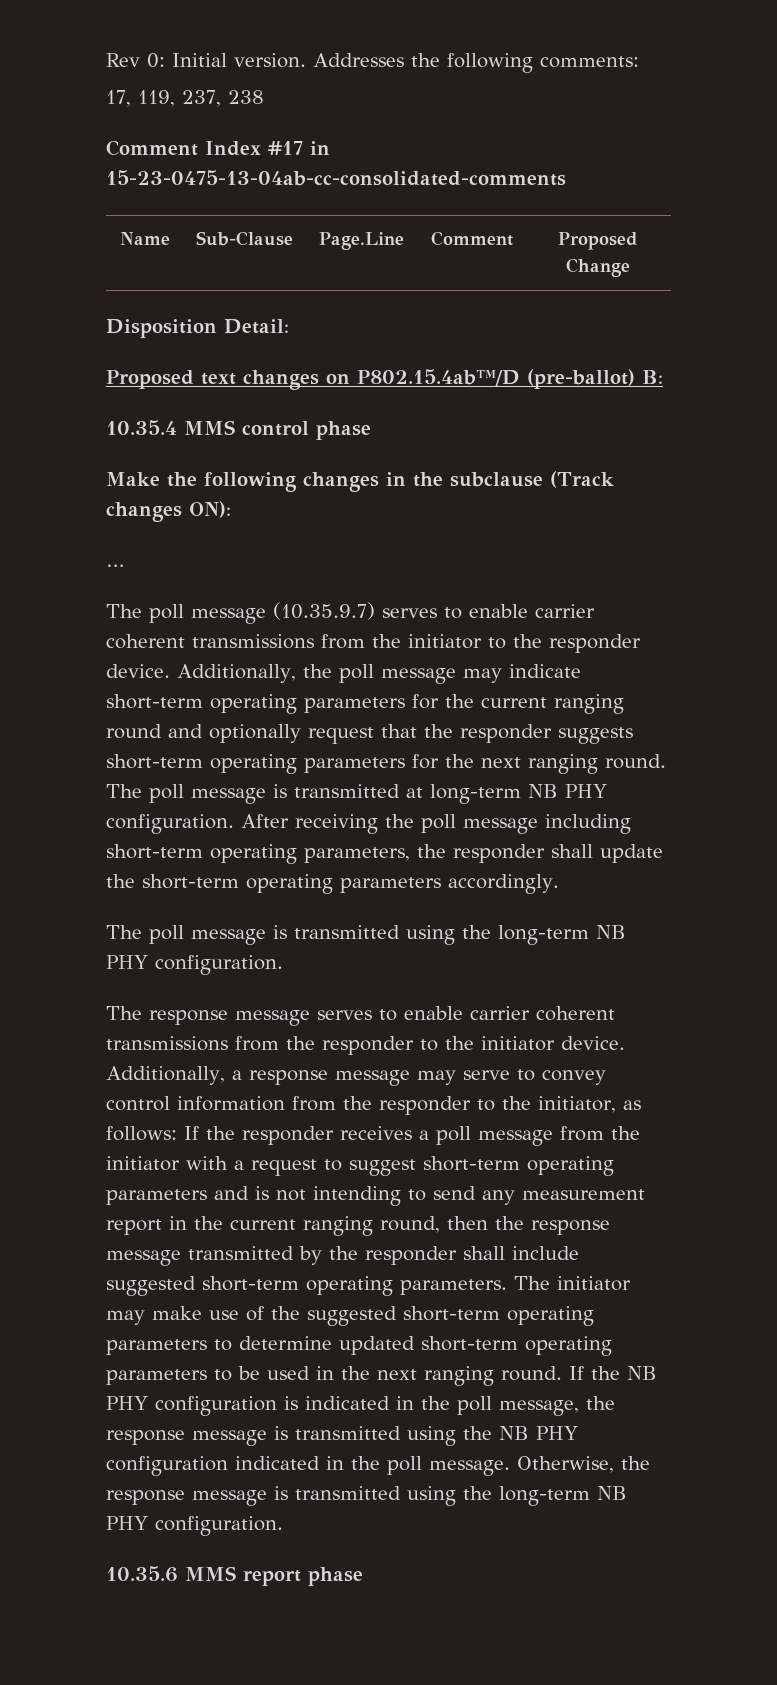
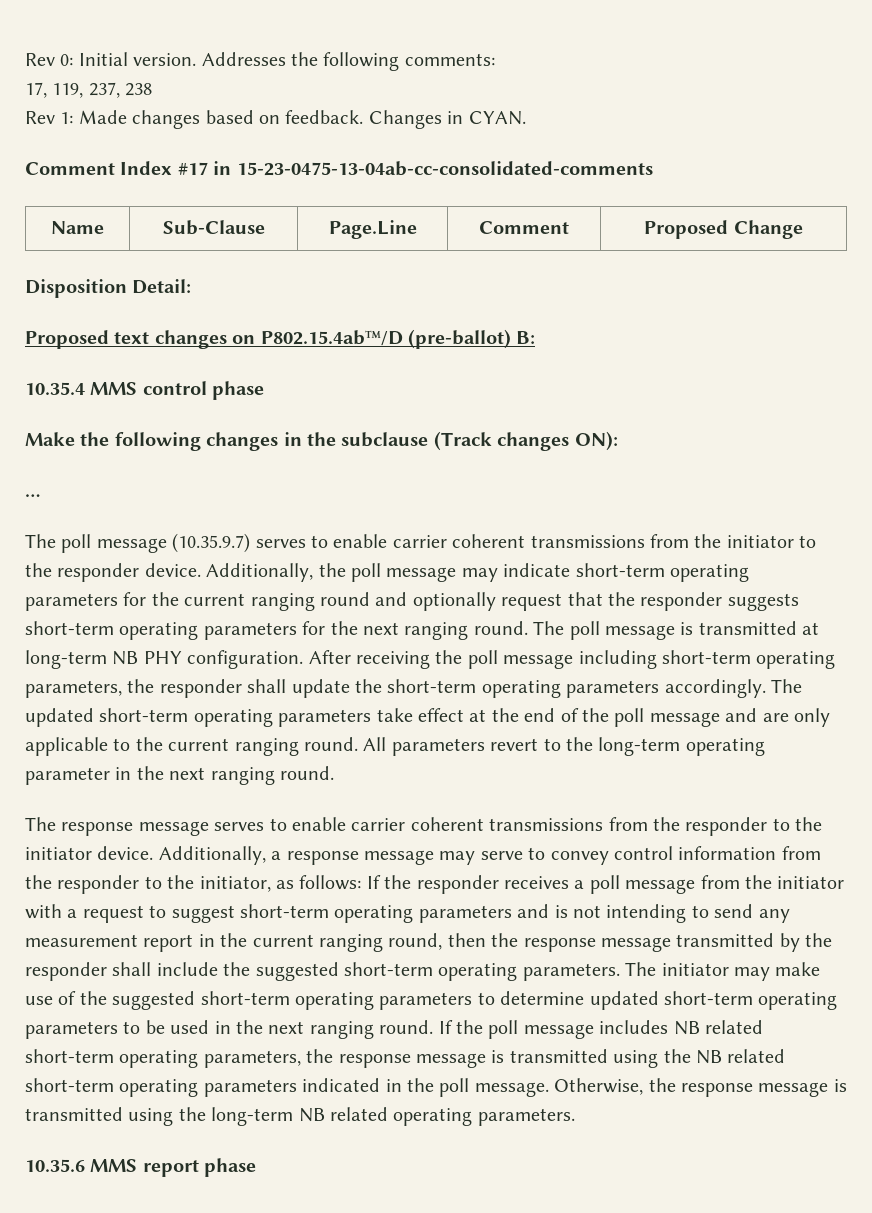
+ Rev 1: Made changes based on feedback. Changes in CYAN.
- After receiving the poll message including short-term operating parameters, the responder shall update the short-term operating parameters accordingly.
- The poll message is transmitted using the long-term NB PHY configuration.
+ After receiving the poll message including short-term operating parameters, the responder shall update the short-term operating parameters accordingly. The updated short-term operating parameters take effect at the end of the poll message and are only applicable to the current ranging round. All parameters revert to the long-term operating parameter in the next ranging round.
- If the responder receives a poll message from the initiator with a request to suggest short-term operating parameters and is not intending to send any measurement report in the current ranging round, then the response message transmitted by the responder shall include suggested short-term operating parameters.
+ If the responder receives a poll message from the initiator with a request to suggest short-term operating parameters and is not intending to send any measurement report in the current ranging round, then the response message transmitted by the responder shall include the suggested short-term operating parameters.
- If the NB PHY configuration is indicated in the poll message, the response message is transmitted using the NB PHY configuration indicated in the poll message.
+ If the poll message includes NB related short-term operating parameters, the response message is transmitted using the NB related short-term operating parameters indicated in the poll message.
- Otherwise, the response message is transmitted using the long-term NB PHY configuration.
+ Otherwise, the response message is transmitted using the long-term NB related operating parameters.

